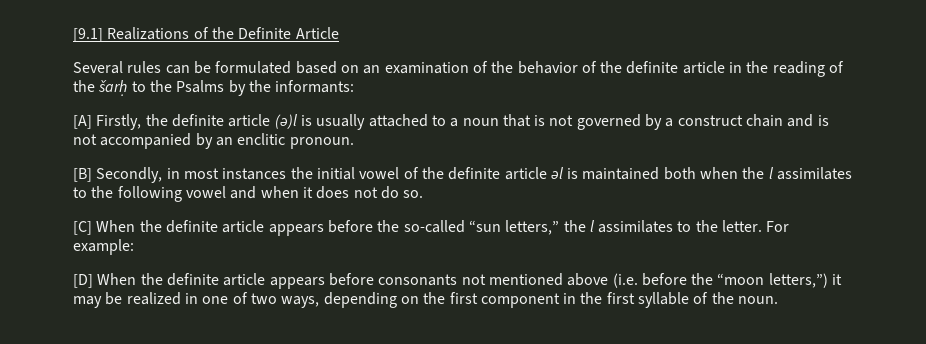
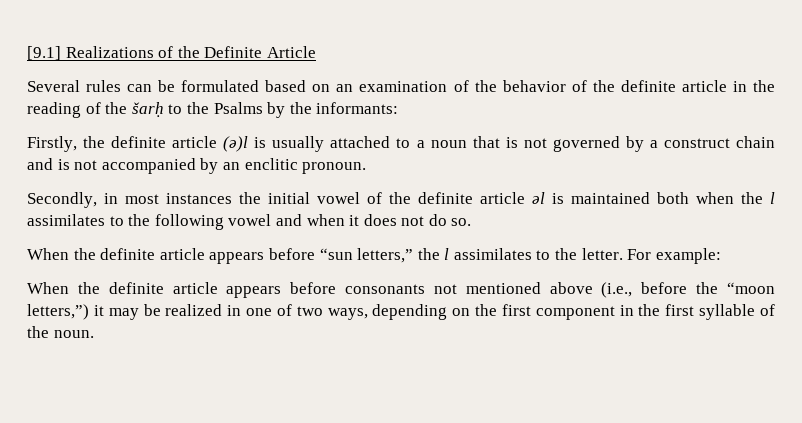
- [A] Firstly, the definite article (ǝ)l is usually attached to a noun that is not governed by a construct chain and is not accompanied by an enclitic pronoun.
+ Firstly, the definite article (ǝ)l is usually attached to a noun that is not governed by a construct chain and is not accompanied by an enclitic pronoun.
- [B] Secondly, in most instances the initial vowel of the definite article ǝl is maintained both when the l assimilates to the following vowel and when it does not do so.
+ Secondly, in most instances the initial vowel of the definite article ǝl is maintained both when the l assimilates to the following vowel and when it does not do so.
- [C] When the definite article appears before the so-called “sun letters,” the l assimilates to the letter.
+ When the definite article appears before “sun letters,” the l assimilates to the letter.
- [D] When the definite article appears before consonants not mentioned above (i.e. before the “moon letters,”) it may be realized in one of two ways, depending on the first component in the first syllable of the noun.
+ When the definite article appears before consonants not mentioned above (i.e., before the “moon letters,”) it may be realized in one of two ways, depending on the first component in the first syllable of the noun.

